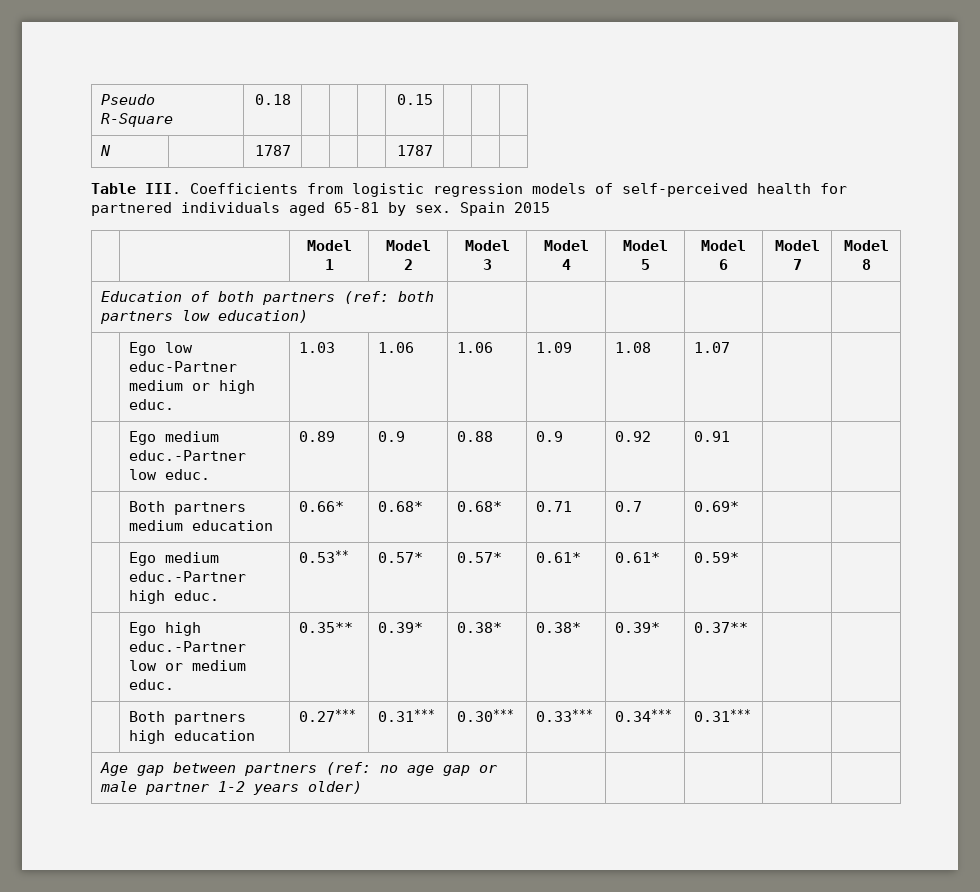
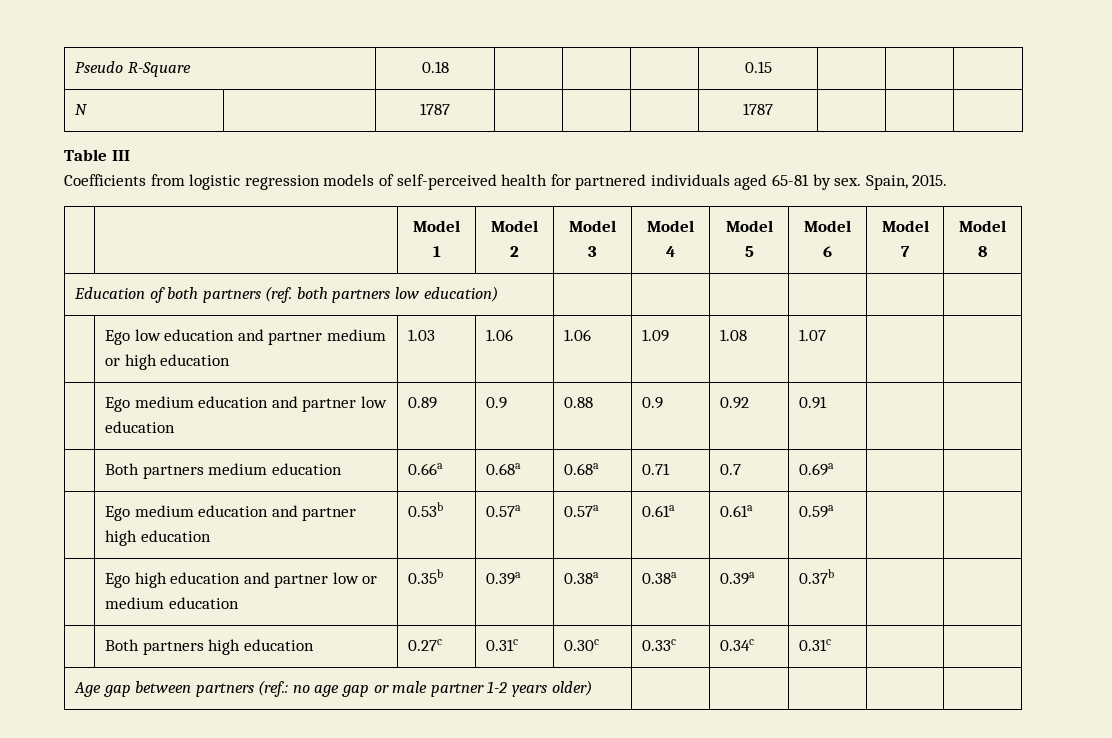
- Table III. Coefficients from logistic regression models of self-perceived health for partnered individuals aged 65-81 by sex.
+ Table III
+ Coefficients from logistic regression models of self-perceived health for partnered individuals aged 65-81 by sex.
- Spain 2015
+ Spain, 2015.
- Education of both partners (ref: both partners low education) | | | | | |
+ Education of both partners (ref. both partners low education) | | | | | |
- | Ego low educ-Partner medium or high educ. | 1.03 | 1.06 | 1.06 | 1.09 | 1.08 | 1.07 | |
+ | Ego low education and partner medium or high education | 1.03 | 1.06 | 1.06 | 1.09 | 1.08 | 1.07 | |
- | Ego medium educ.-Partner low educ. | 0.89 | 0.9 | 0.88 | 0.9 | 0.92 | 0.91 | |
+ | Ego medium education and partner low education | 0.89 | 0.9 | 0.88 | 0.9 | 0.92 | 0.91 | |
- | Both partners medium education | 0.66* | 0.68* | 0.68* | 0.71 | 0.7 | 0.69* | |
- | Ego medium educ.-Partner high educ. | 0.53** | 0.57* | 0.57* | 0.61* | 0.61* | 0.59* | |
- | Ego high educ.-Partner low or medium educ. | 0.35** | 0.39* | 0.38* | 0.38* | 0.39* | 0.37** | |
- | Both partners high education | 0.27*** | 0.31*** | 0.30*** | 0.33*** | 0.34*** | 0.31*** | |
+ | Both partners medium education | 0.66a | 0.68a | 0.68a | 0.71 | 0.7 | 0.69a | |
+ | Ego medium education and partner high education | 0.53b | 0.57a | 0.57a | 0.61a | 0.61a | 0.59a | |
+ | Ego high education and partner low or medium education | 0.35b | 0.39a | 0.38a | 0.38a | 0.39a | 0.37b | |
+ | Both partners high education | 0.27c | 0.31c | 0.30c | 0.33c | 0.34c | 0.31c | |
- Age gap between partners (ref: no age gap or male partner 1-2 years older) | | | | |
+ Age gap between partners (ref.: no age gap or male partner 1-2 years older) | | | | |

